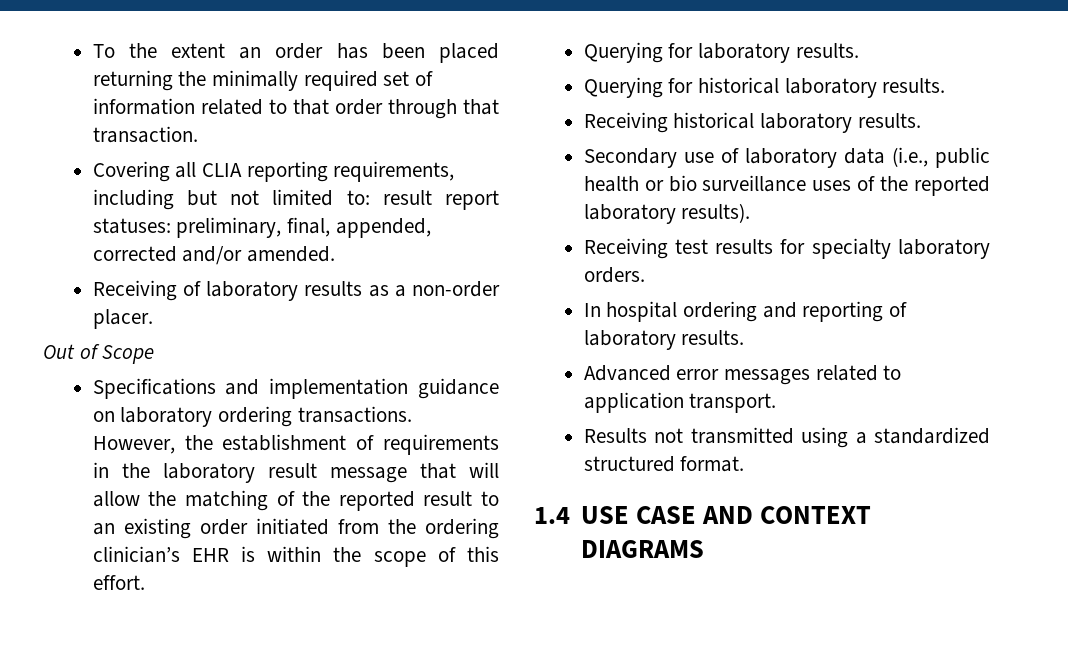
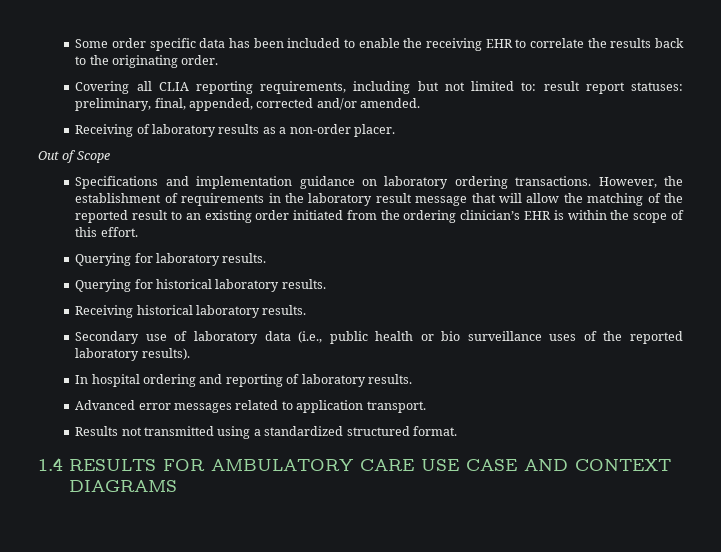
- To the extent an order has been placed returning the minimally required set of information related to that order through that transaction.
+ Some order specific data has been included to enable the receiving EHR to correlate the results back to the originating order.
- Receiving test results for specialty laboratory orders.
- 1.4 USE CASE AND CONTEXT DIAGRAMS
+ 1.4 RESULTS FOR AMBULATORY CARE USE CASE AND CONTEXT DIAGRAMS

